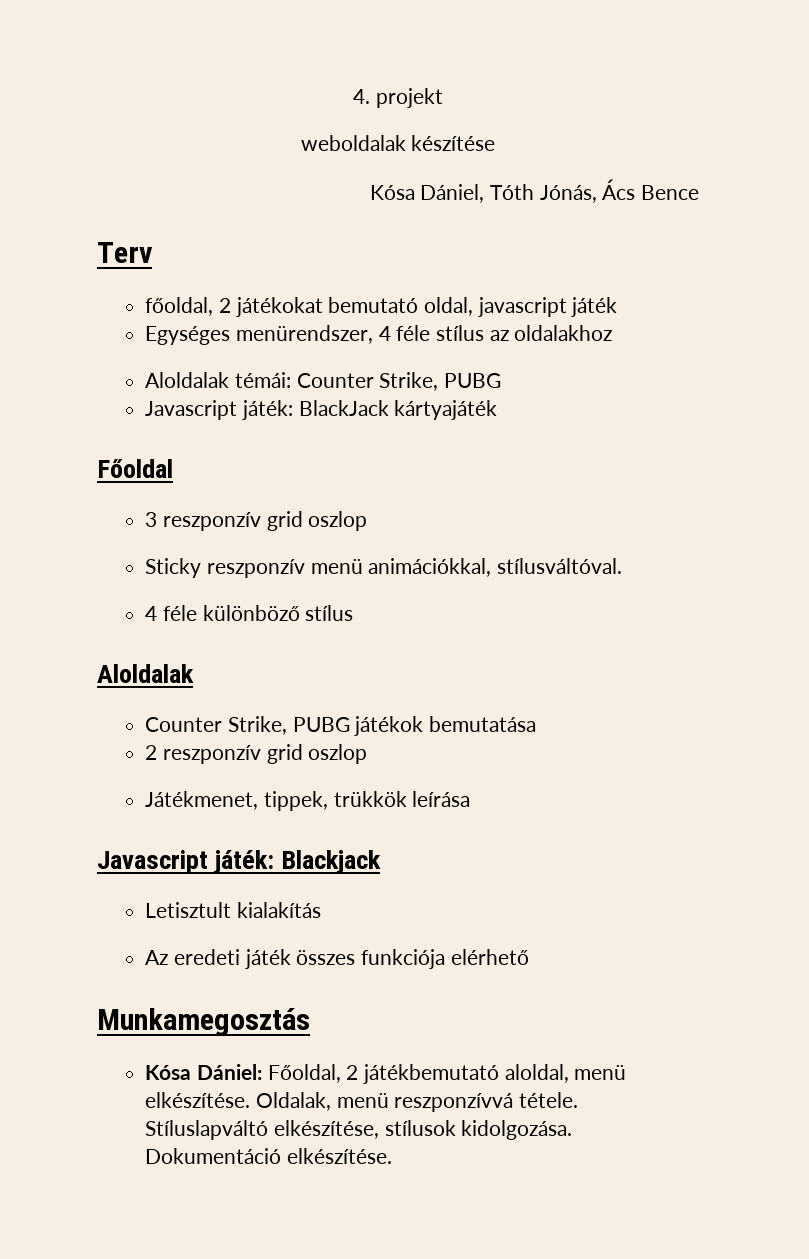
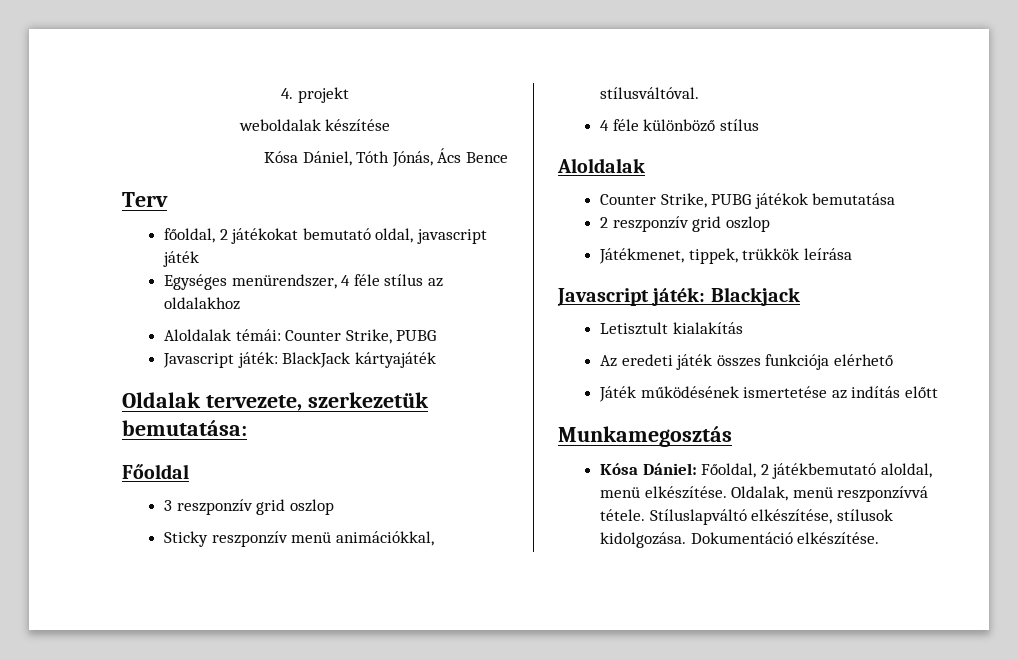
+ Oldalak tervezete, szerkezetük bemutatása:
+ Játék működésének ismertetése az indítás előtt

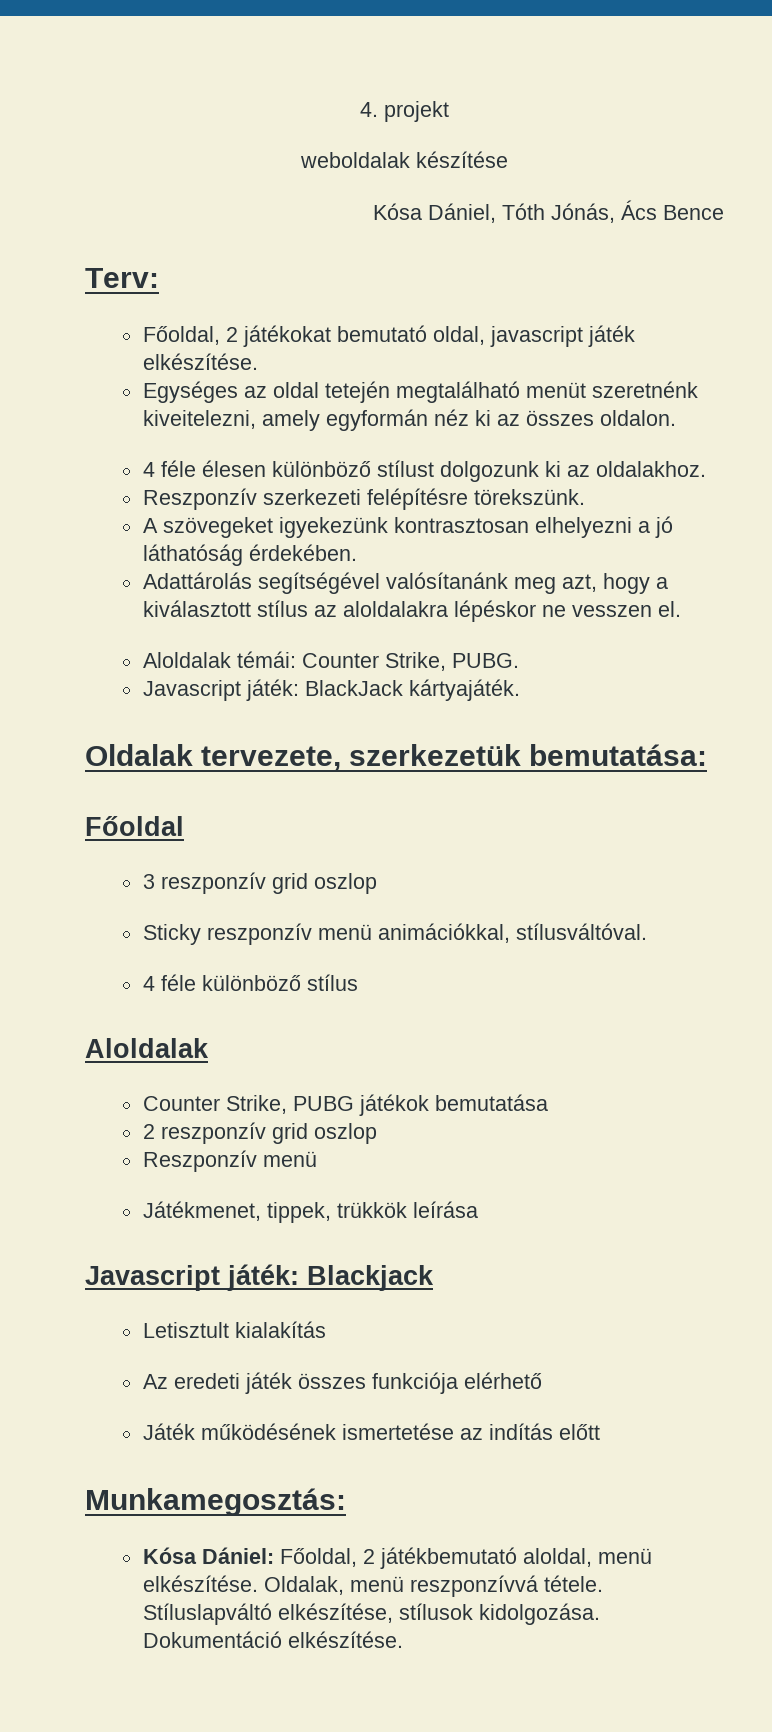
- Terv
- főoldal, 2 játékokat bemutató oldal, javascript játék
+ Terv:
+ Főoldal, 2 játékokat bemutató oldal, javascript játék elkészítése.
- Egységes menürendszer, 4 féle stílus az oldalakhoz
+ Egységes az oldal tetején megtalálható menüt szeretnénk kiveitelezni, amely egyformán néz ki az összes oldalon.
+ 4 féle élesen különböző stílust dolgozunk ki az oldalakhoz.
+ Reszponzív szerkezeti felépítésre törekszünk.
+ A szövegeket igyekezünk kontrasztosan elhelyezni a jó láthatóság érdekében.
+ Adattárolás segítségével valósítanánk meg azt, hogy a kiválasztott stílus az aloldalakra lépéskor ne vesszen el.
- Aloldalak témái: Counter Strike, PUBG
+ Aloldalak témái: Counter Strike, PUBG.
- Javascript játék: BlackJack kártyajáték
+ Javascript játék: BlackJack kártyajáték.
+ Reszponzív menü
- Munkamegosztás
+ Munkamegosztás:

